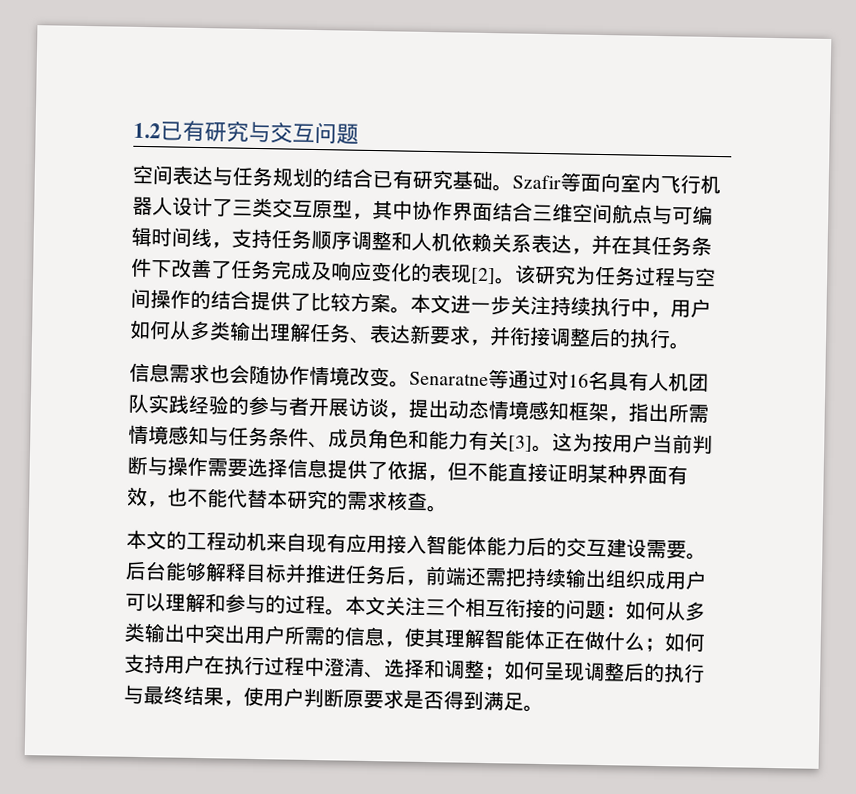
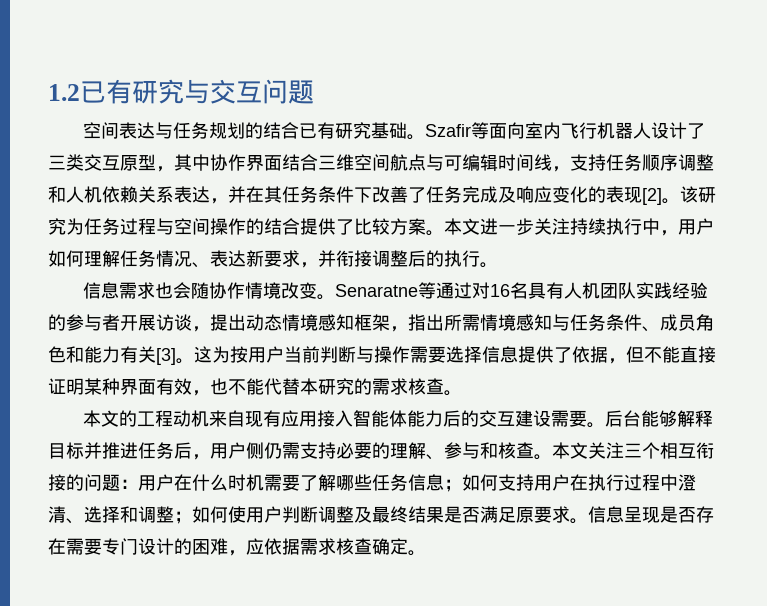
- 本文进一步关注持续执行中，用户如何从多类输出理解任务、表达新要求，并衔接调整后的执行。
+ 本文进一步关注持续执行中，用户如何理解任务情况、表达新要求，并衔接调整后的执行。
- 后台能够解释目标并推进任务后，前端还需把持续输出组织成用户可以理解和参与的过程。
+ 后台能够解释目标并推进任务后，用户侧仍需支持必要的理解、参与和核查。
- 本文关注三个相互衔接的问题：如何从多类输出中突出用户所需的信息，使其理解智能体正在做什么；如何支持用户在执行过程中澄清、选择和调整；如何呈现调整后的执行与最终结果，使用户判断原要求是否得到满足。
+ 本文关注三个相互衔接的问题：用户在什么时机需要了解哪些任务信息；如何支持用户在执行过程中澄清、选择和调整；如何使用户判断调整及最终结果是否满足原要求。信息呈现是否存在需要专门设计的困难，应依据需求核查确定。

